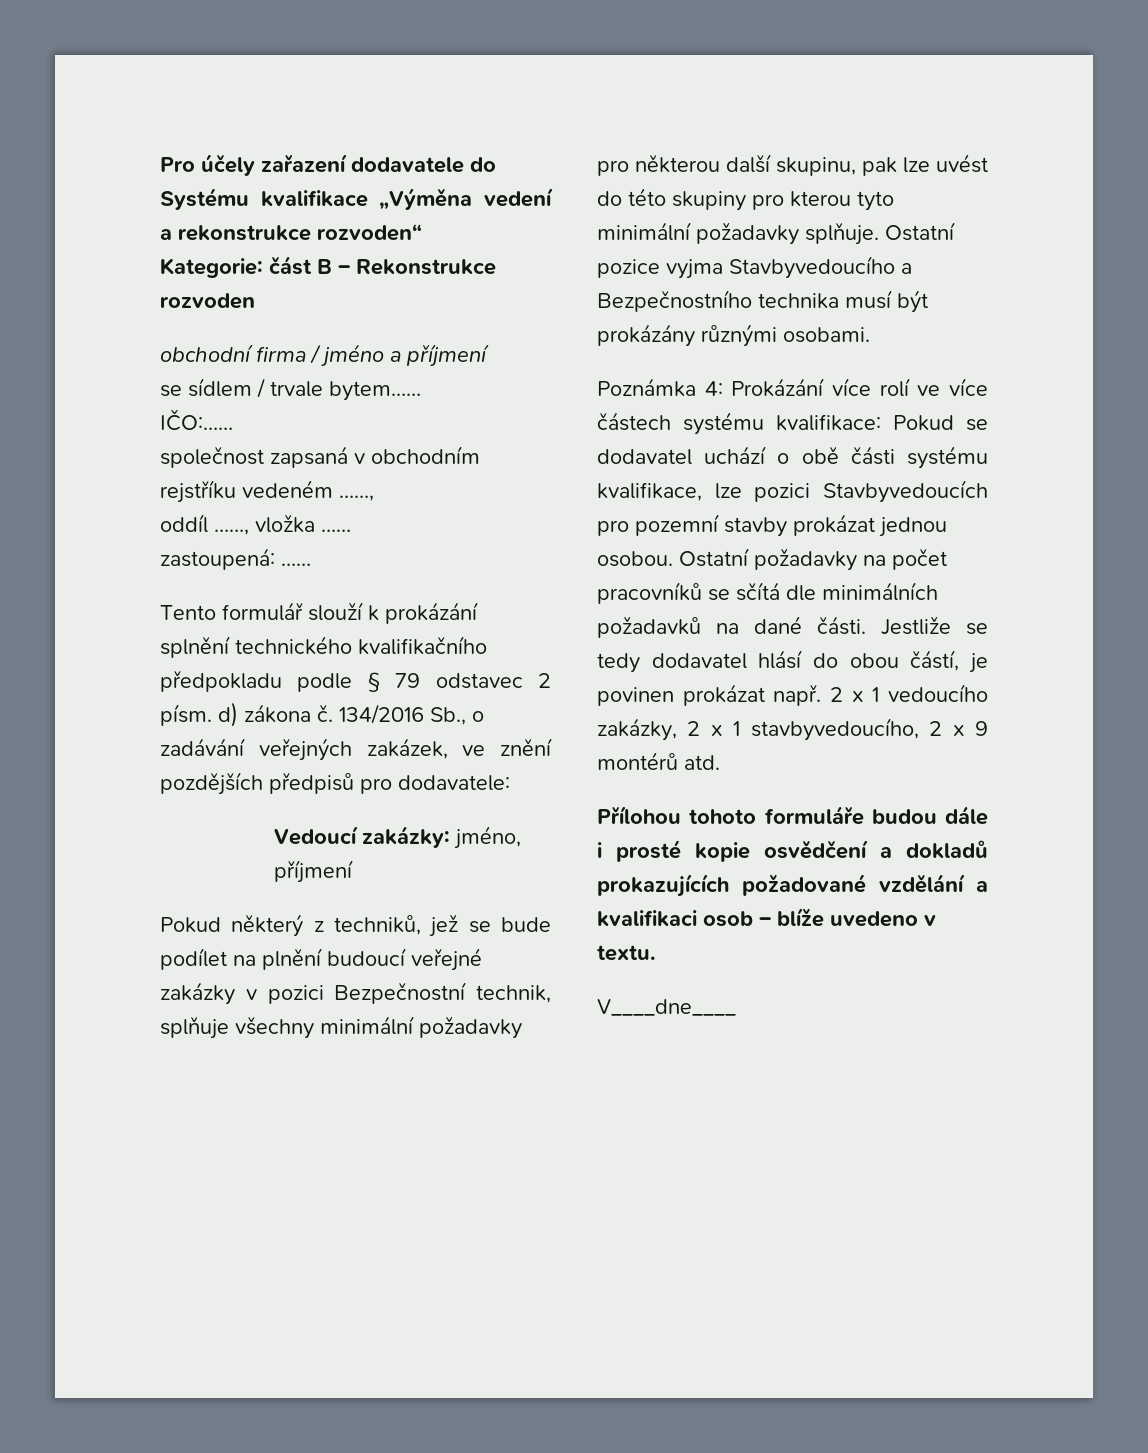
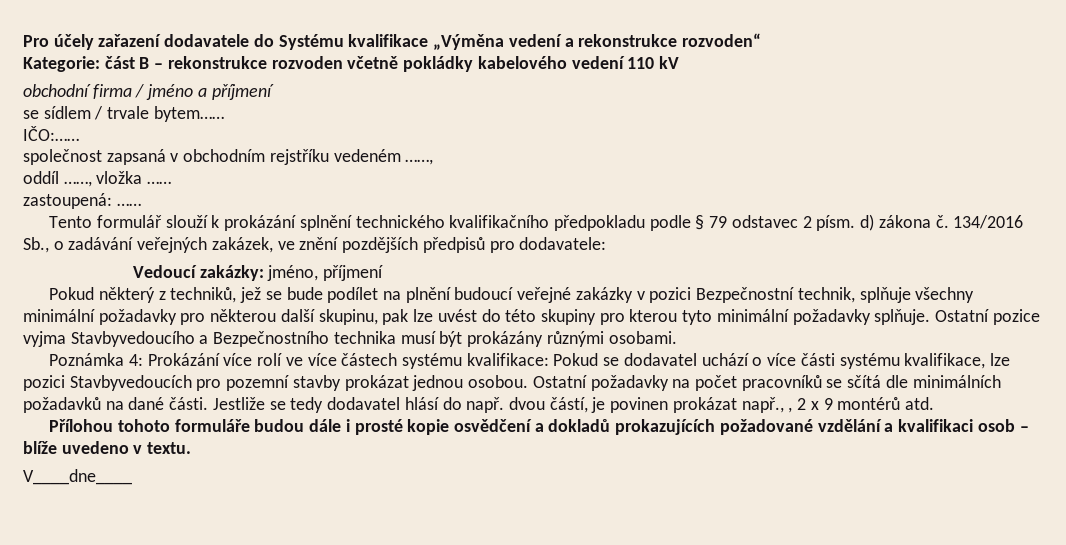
- Kategorie: část B – Rekonstrukce rozvoden
+ Kategorie: část B – rekonstrukce rozvoden včetně pokládky kabelového vedení 110 kV
- Poznámka 4: Prokázání více rolí ve více částech systému kvalifikace: Pokud se dodavatel uchází o obě části systému kvalifikace, lze pozici Stavbyvedoucích pro pozemní stavby prokázat jednou osobou.
+ Poznámka 4: Prokázání více rolí ve více částech systému kvalifikace: Pokud se dodavatel uchází o více části systému kvalifikace, lze pozici Stavbyvedoucích pro pozemní stavby prokázat jednou osobou.
- Jestliže se tedy dodavatel hlásí do obou částí, je povinen prokázat např. 2 x 1 vedoucího zakázky, 2 x 1 stavbyvedoucího, 2 x 9 montérů atd.
+ Jestliže se tedy dodavatel hlásí do např. dvou částí, je povinen prokázat např., , 2 x 9 montérů atd.

